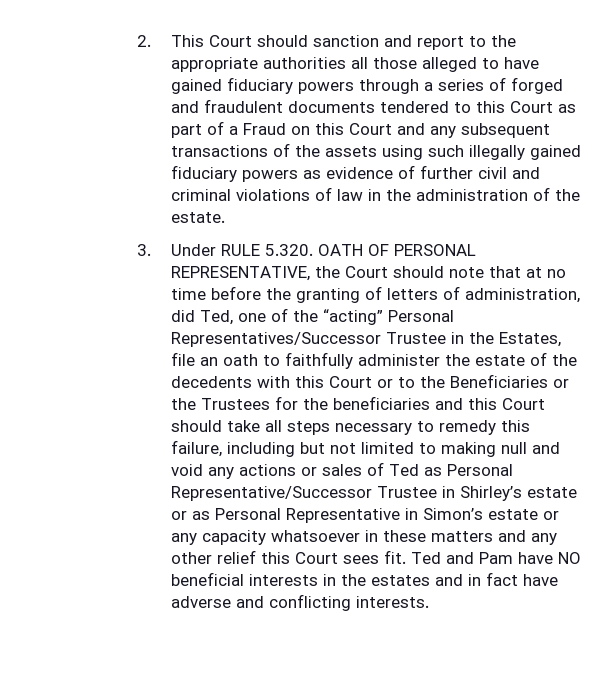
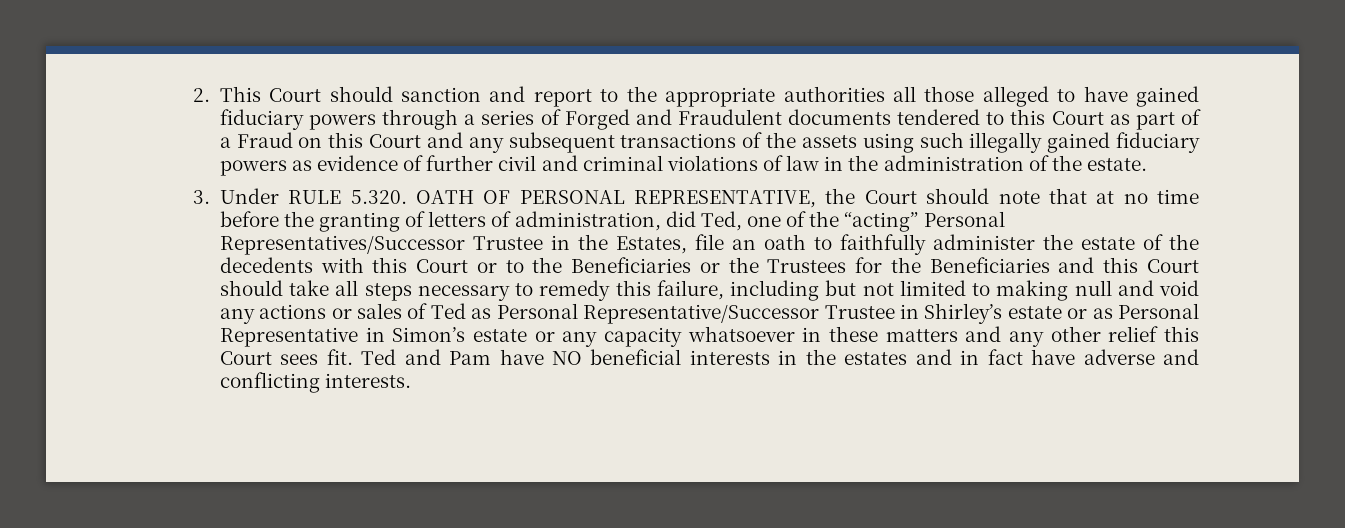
- 2. This Court should sanction and report to the appropriate authorities all those alleged to have gained fiduciary powers through a series of forged and fraudulent documents tendered to this Court as part of a Fraud on this Court and any subsequent transactions of the assets using such illegally gained fiduciary powers as evidence of further civil and criminal violations of law in the administration of the estate.
+ 2. This Court should sanction and report to the appropriate authorities all those alleged to have gained fiduciary powers through a series of Forged and Fraudulent documents tendered to this Court as part of a Fraud on this Court and any subsequent transactions of the assets using such illegally gained fiduciary powers as evidence of further civil and criminal violations of law in the administration of the estate.
- 3. Under RULE 5.320. OATH OF PERSONAL REPRESENTATIVE, the Court should note that at no time before the granting of letters of administration, did Ted, one of the “acting” Personal Representatives/Successor Trustee in the Estates, file an oath to faithfully administer the estate of the decedents with this Court or to the Beneficiaries or the Trustees for the beneficiaries and this Court should take all steps necessary to remedy this failure, including but not limited to making null and void any actions or sales of Ted as Personal Representative/Successor Trustee in Shirley’s estate or as Personal Representative in Simon’s estate or any capacity whatsoever in these matters and any other relief this Court sees fit.
+ 3. Under RULE 5.320. OATH OF PERSONAL REPRESENTATIVE, the Court should note that at no time before the granting of letters of administration, did Ted, one of the “acting” Personal Representatives/Successor Trustee in the Estates, file an oath to faithfully administer the estate of the decedents with this Court or to the Beneficiaries or the Trustees for the Beneficiaries and this Court should take all steps necessary to remedy this failure, including but not limited to making null and void any actions or sales of Ted as Personal Representative/Successor Trustee in Shirley’s estate or as Personal Representative in Simon’s estate or any capacity whatsoever in these matters and any other relief this Court sees fit.

